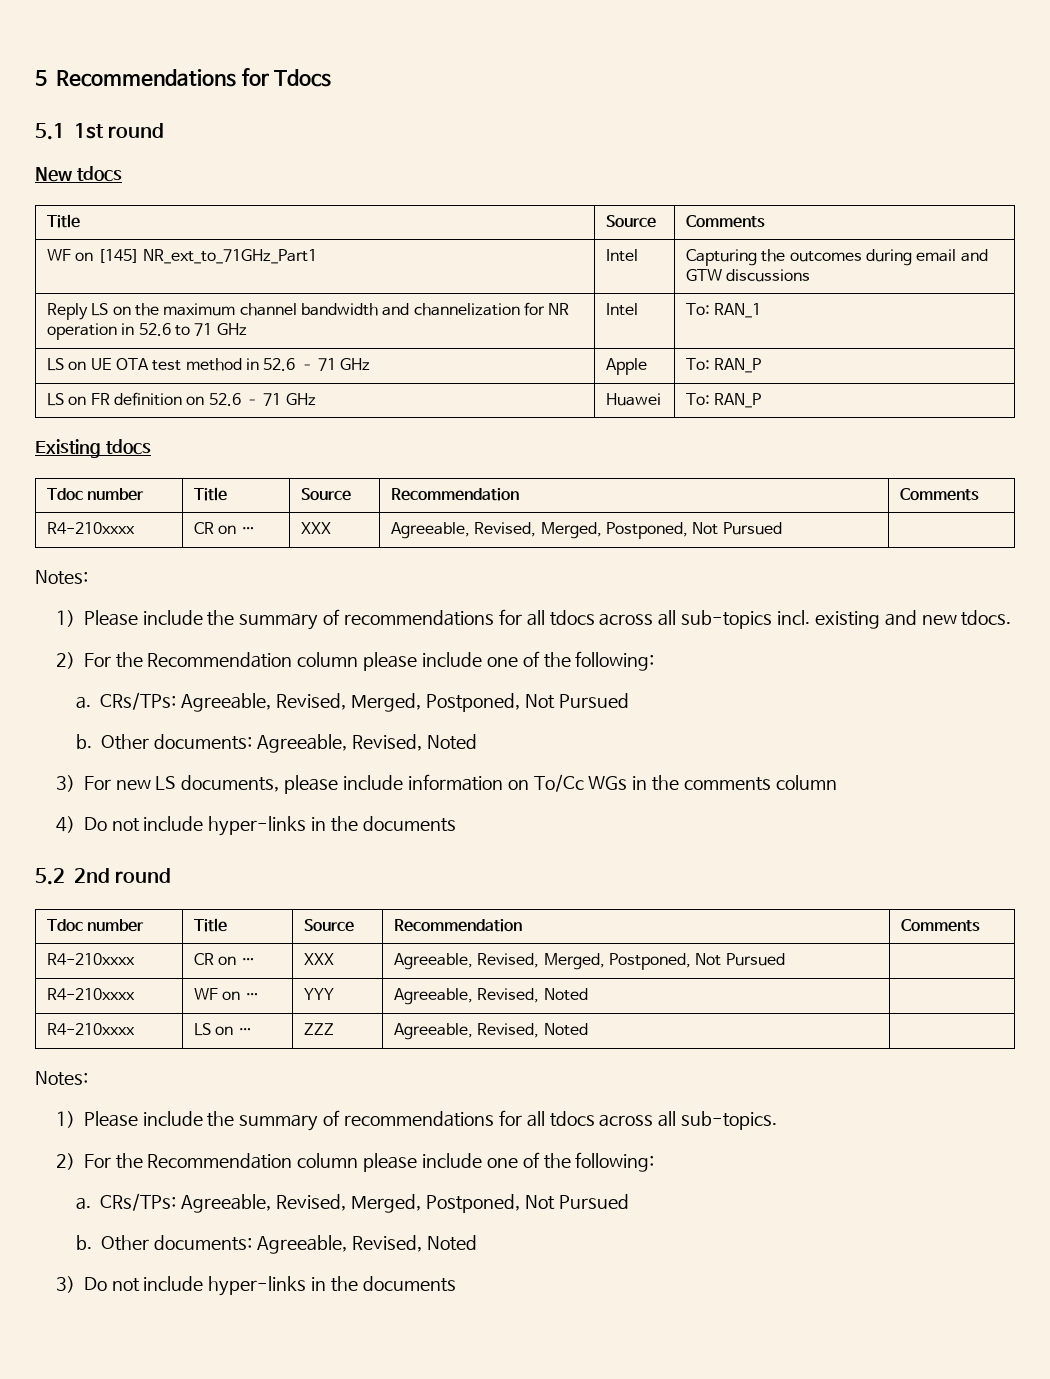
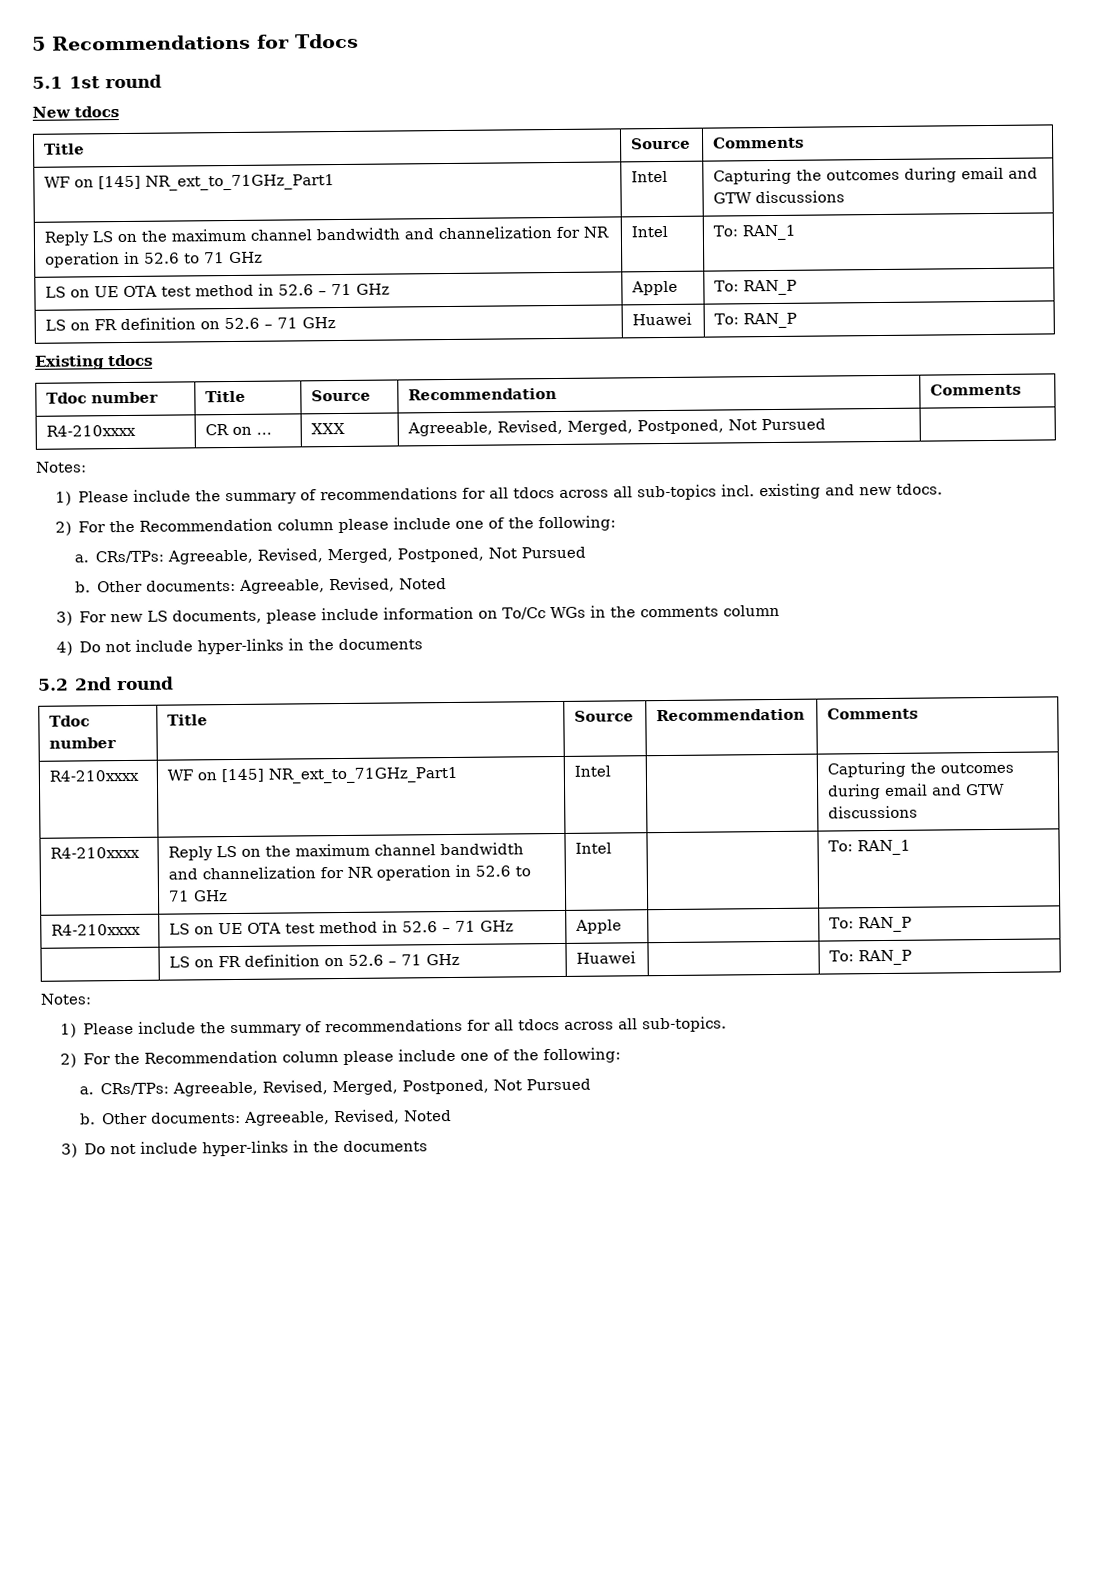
  5.2 2nd round
  Tdoc number | Title | Source | Recommendation | Comments
- R4-210xxxx | CR on … | XXX | Agreeable, Revised, Merged, Postponed, Not Pursued |
- R4-210xxxx | WF on … | YYY | Agreeable, Revised, Noted |
- R4-210xxxx | LS on … | ZZZ | Agreeable, Revised, Noted |
+ R4-210xxxx | WF on [145] NR_ext_to_71GHz_Part1 | Intel | | Capturing the outcomes during email and GTW discussions
+ R4-210xxxx | Reply LS on the maximum channel bandwidth and channelization for NR operation in 52.6 to 71 GHz | Intel | | To: RAN_1
+ R4-210xxxx | LS on UE OTA test method in 52.6 – 71 GHz | Apple | | To: RAN_P
+ | LS on FR definition on 52.6 – 71 GHz | Huawei | | To: RAN_P

